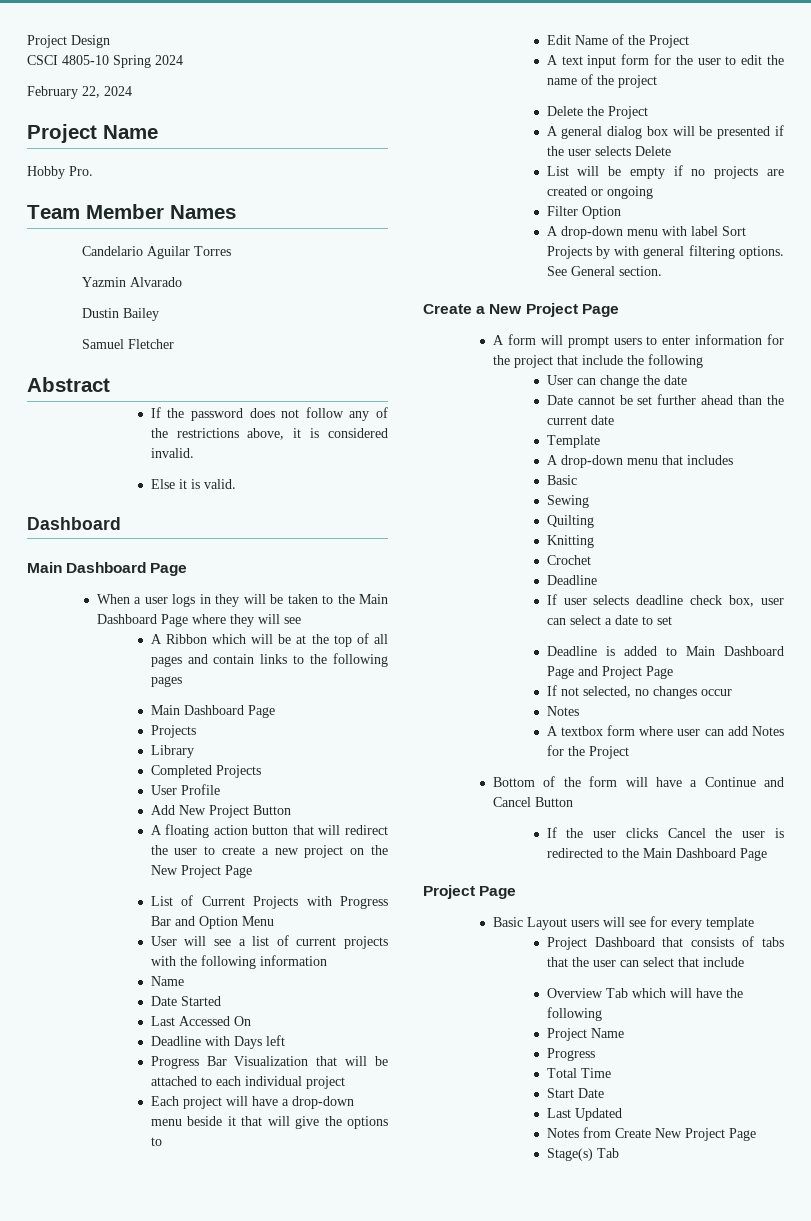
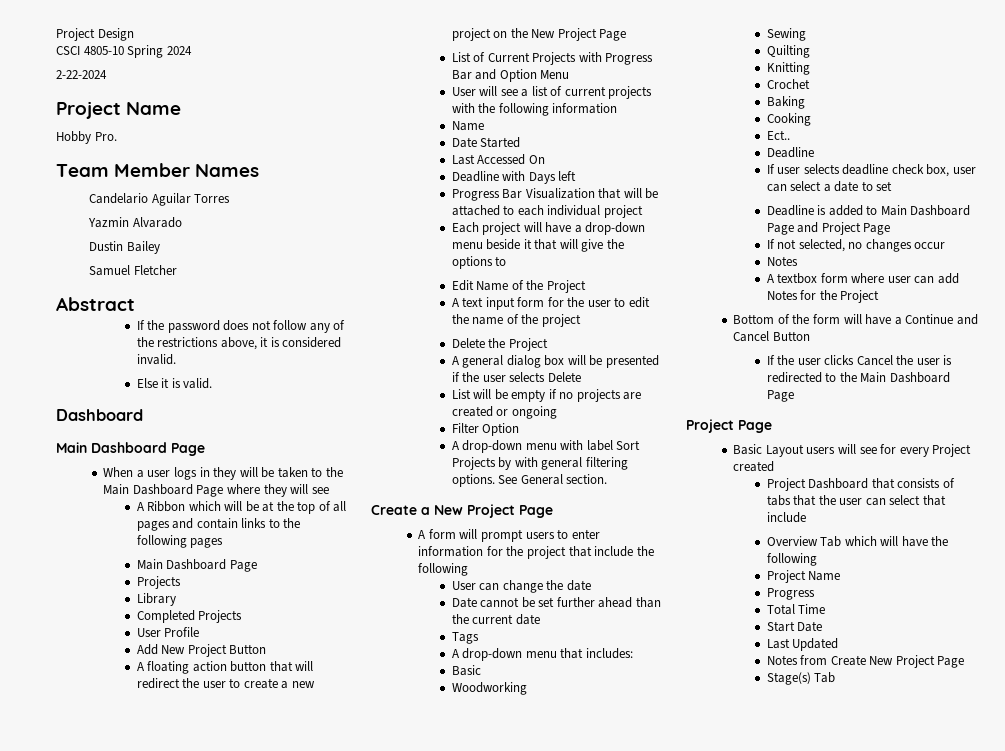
- February 22, 2024
+ 2-22-2024
- Template
+ Tags
- A drop-down menu that includes
+ A drop-down menu that includes:
  Basic
+ Woodworking
+ Baking
+ Cooking
+ Ect..
- Basic Layout users will see for every template
+ Basic Layout users will see for every Project created

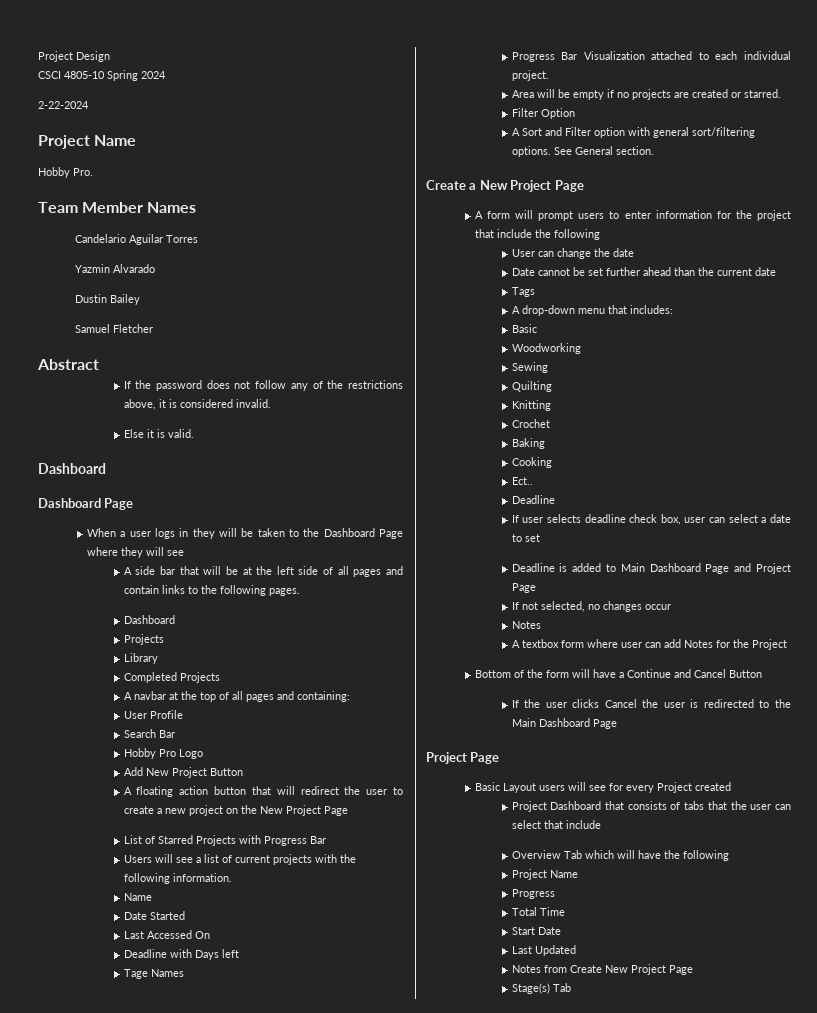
  Else it is valid.
  Dashboard
- Main Dashboard Page
+ Dashboard Page
- When a user logs in they will be taken to the Main Dashboard Page where they will see
+ When a user logs in they will be taken to the Dashboard Page where they will see
- A Ribbon which will be at the top of all pages and contain links to the following pages
- Main Dashboard Page
+ A side bar that will be at the left side of all pages and contain links to the following pages.
+ Dashboard
+ A navbar at the top of all pages and containing:
  User Profile
+ Search Bar
+ Hobby Pro Logo
- List of Current Projects with Progress Bar and Option Menu
- User will see a list of current projects with the following information
+ List of Starred Projects with Progress Bar
+ Users will see a list of current projects with the following information.
+ Tage Names
- Progress Bar Visualization that will be attached to each individual project
- Each project will have a drop-down menu beside it that will give the options to
- Edit Name of the Project
- A text input form for the user to edit the name of the project
- Delete the Project
- A general dialog box will be presented if the user selects Delete
- List will be empty if no projects are created or ongoing
+ Progress Bar Visualization attached to each individual project.
+ Area will be empty if no projects are created or starred.
- A drop-down menu with label Sort Projects by with general filtering options.
+ A Sort and Filter option with general sort/filtering options.

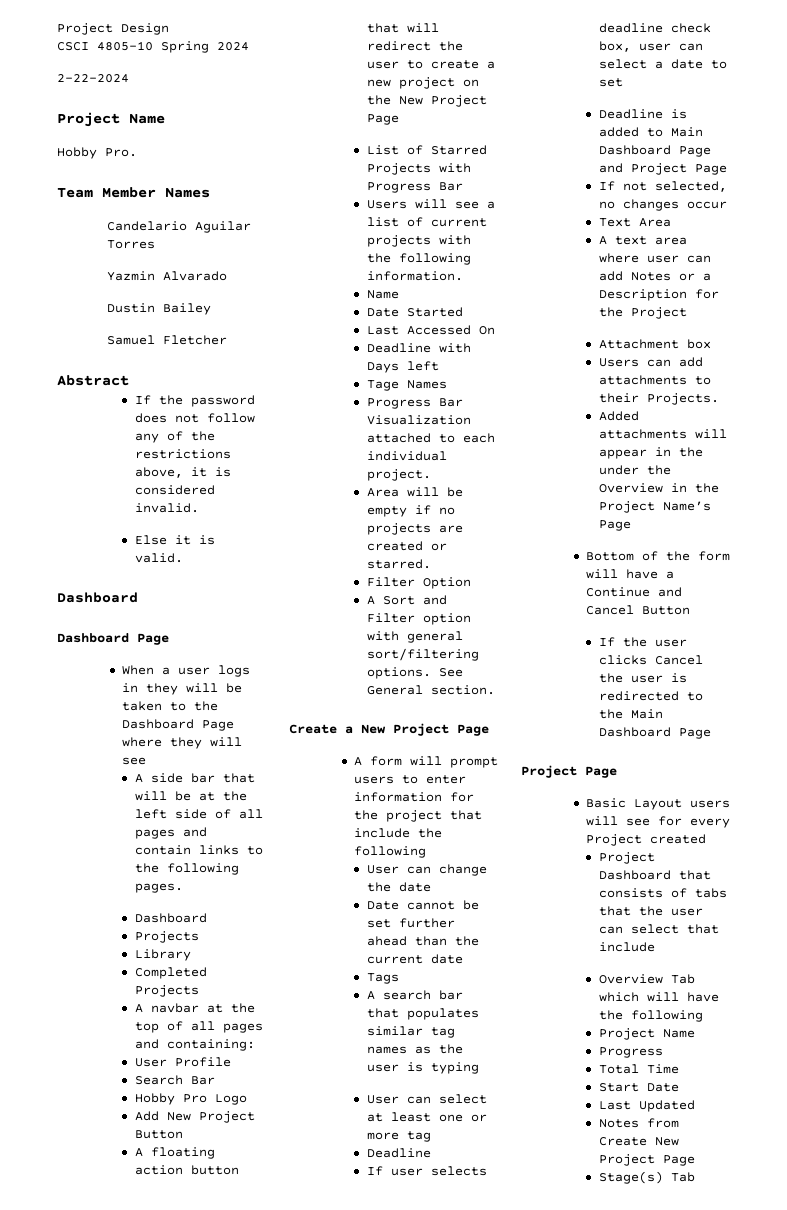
- A drop-down menu that includes:
- Basic
- Woodworking
- Sewing
- Quilting
- Knitting
- Crochet
- Baking
- Cooking
- Ect..
+ A search bar that populates similar tag names as the user is typing
+ User can select at least one or more tag
  If not selected, no changes occur
- Notes
- A textbox form where user can add Notes for the Project
+ Text Area
+ A text area where user can add Notes or a Description for the Project
+ Attachment box
+ Users can add attachments to their Projects.
+ Added attachments will appear in the under the Overview in the Project Name’s Page

